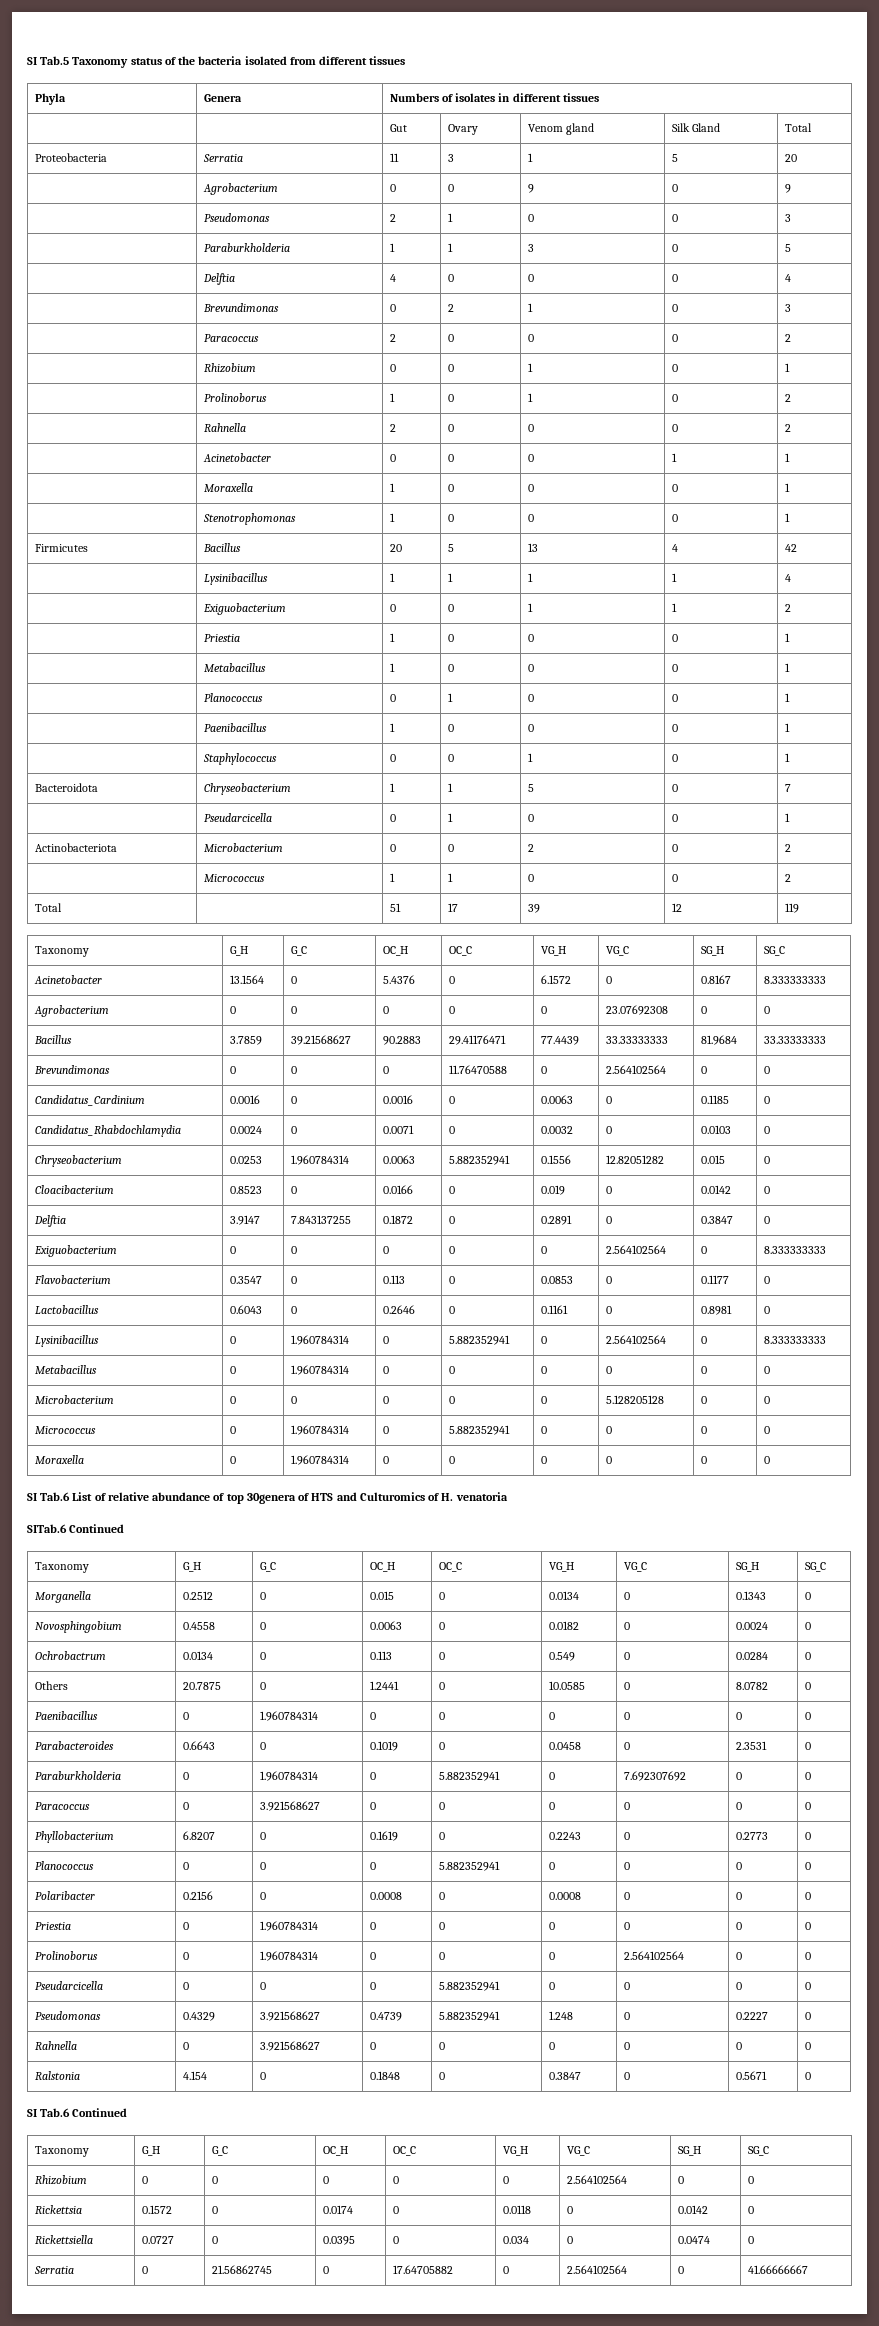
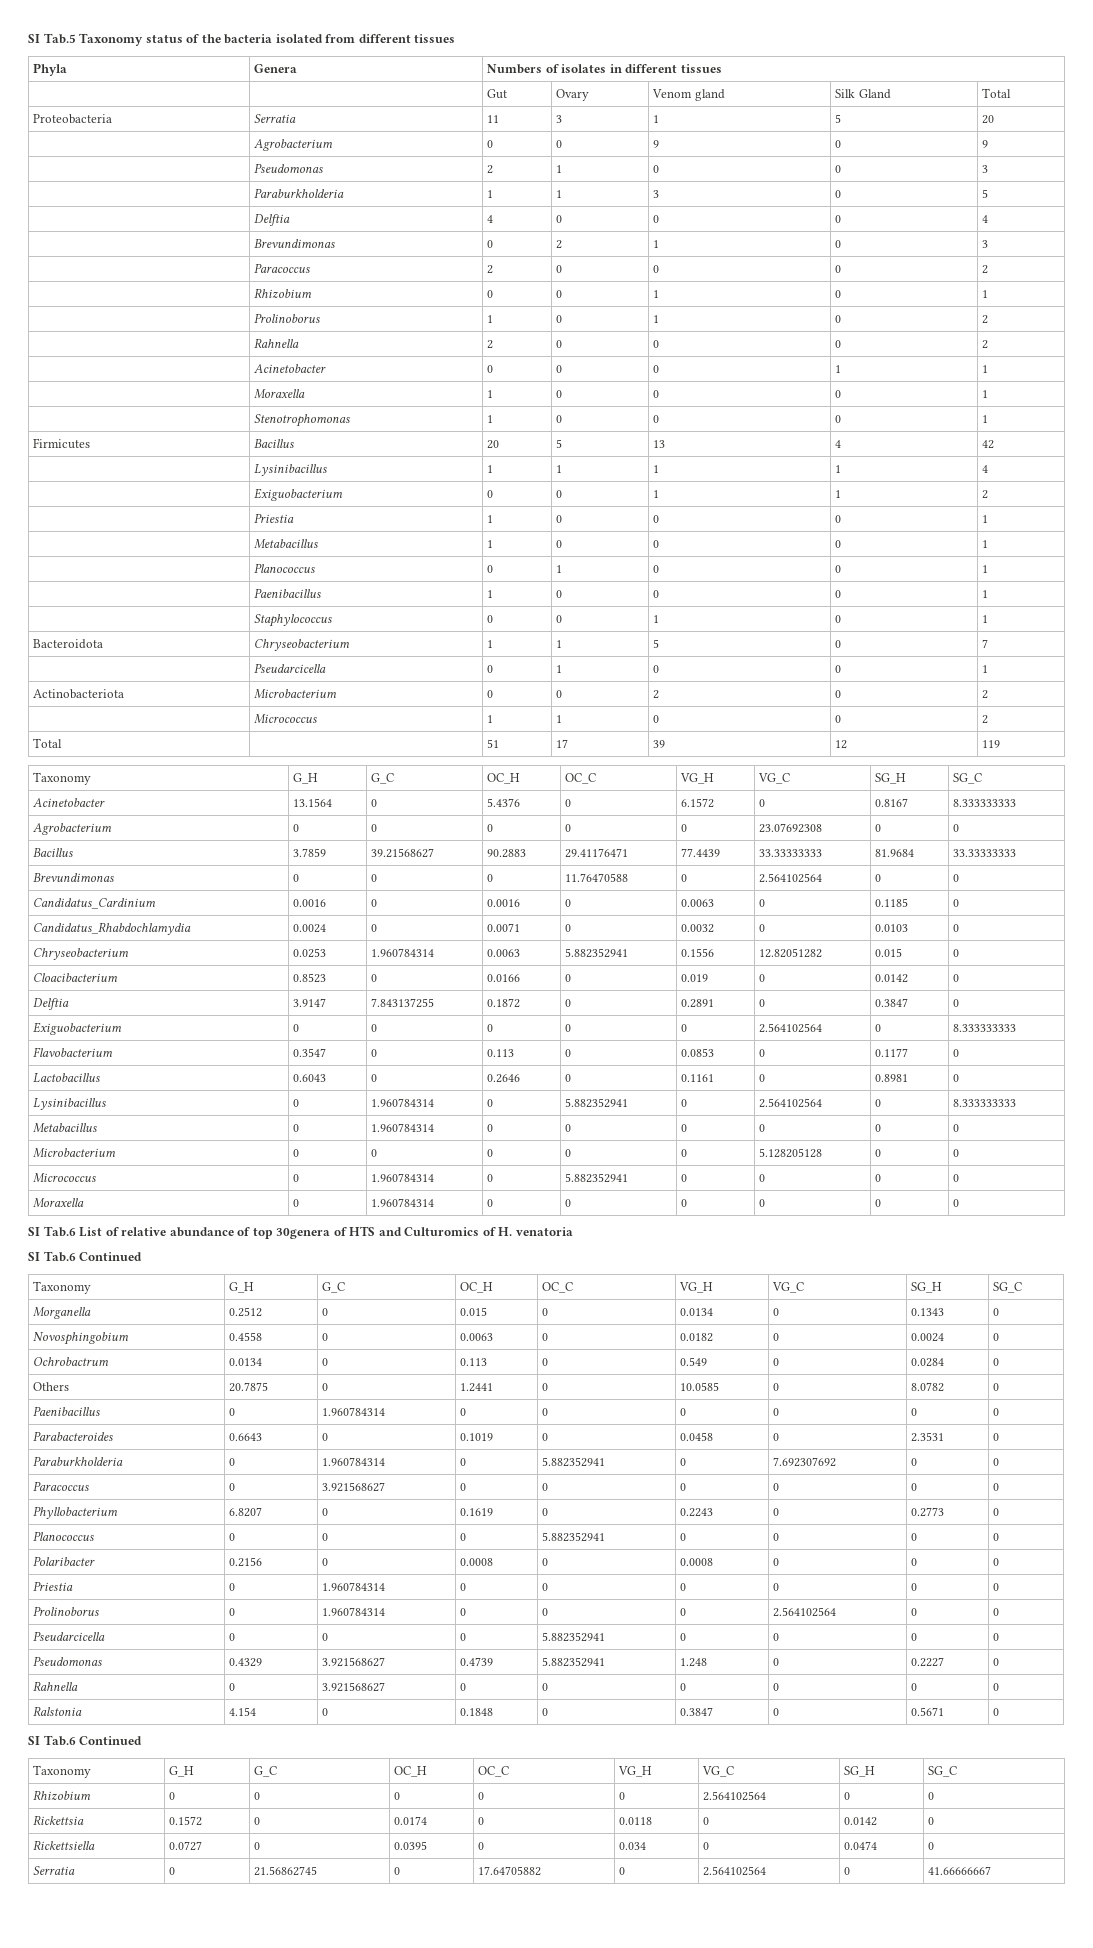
  SI Tab.6 List of relative abundance of top 30genera of HTS and Culturomics of H. venatoria
- SITab.6 Continued
+ SI Tab.6 Continued

